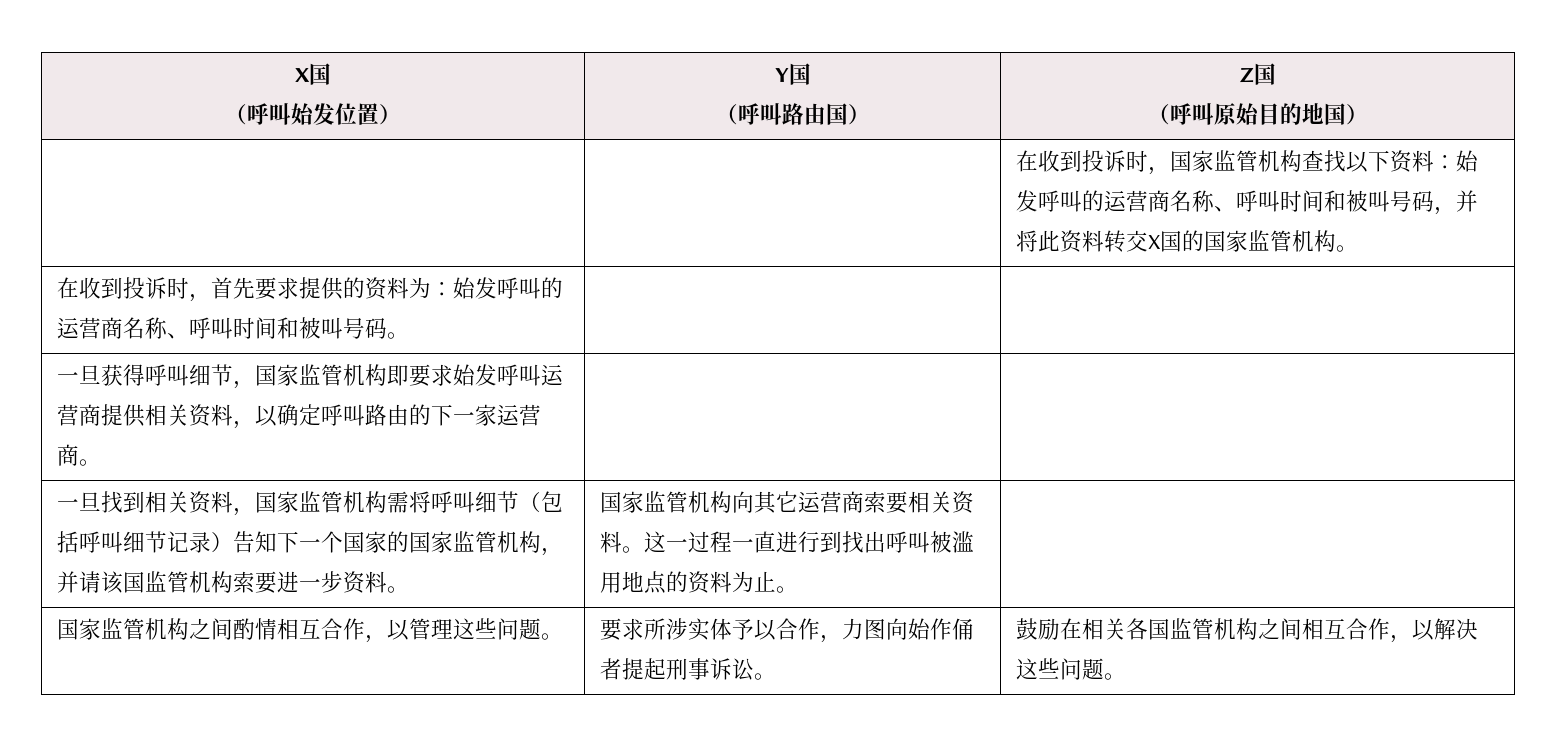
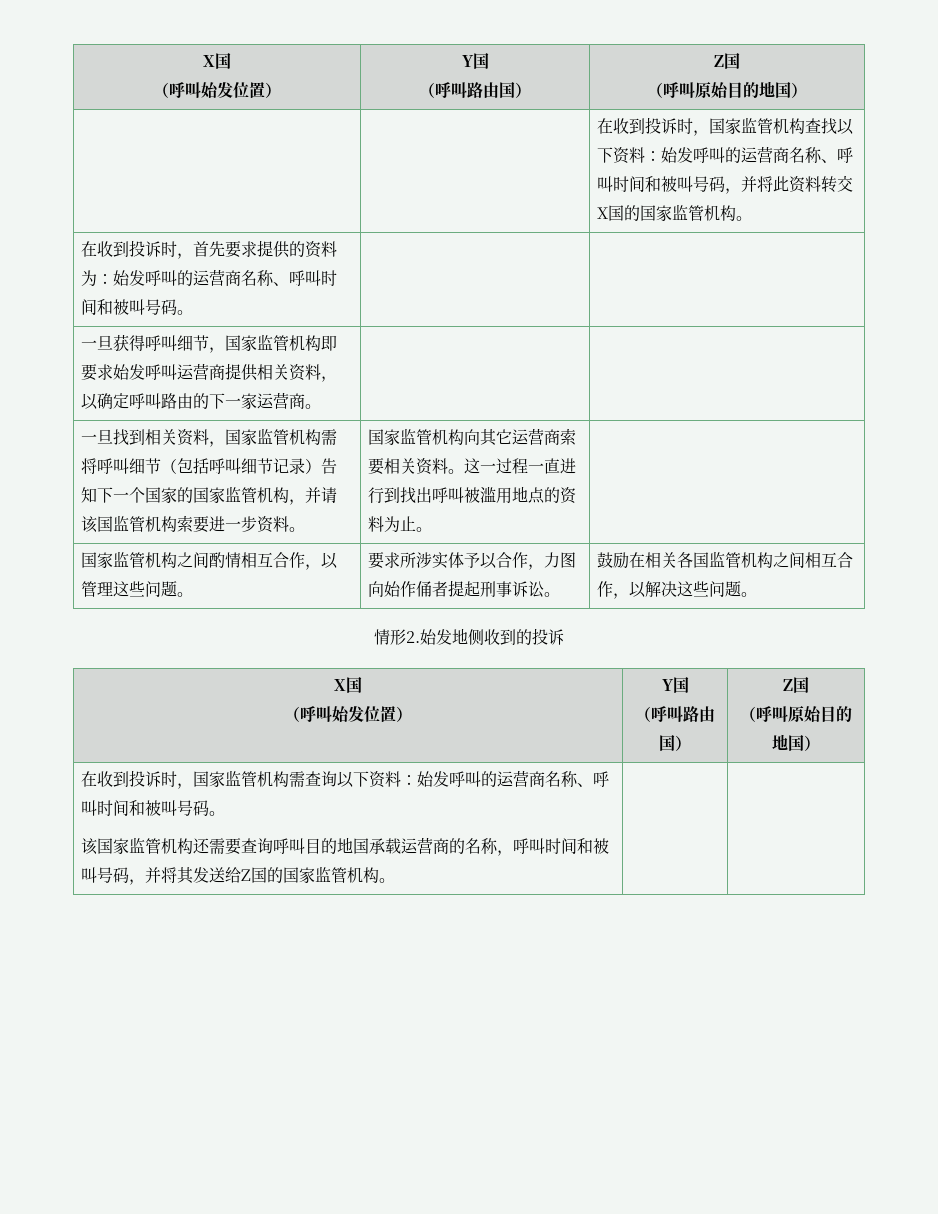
+ 情形2.始发地侧收到的投诉
+ X国
+ （呼叫始发位置） | Y国
+ （呼叫路由国） | Z国
+ （呼叫原始目的地国）
+ 在收到投诉时，国家监管机构需查询以下资料：始发呼叫的运营商名称、呼叫时间和被叫号码。
+ 该国家监管机构还需要查询呼叫目的地国承载运营商的名称，呼叫时间和被叫号码，并将其发送给Z国的国家监管机构。

